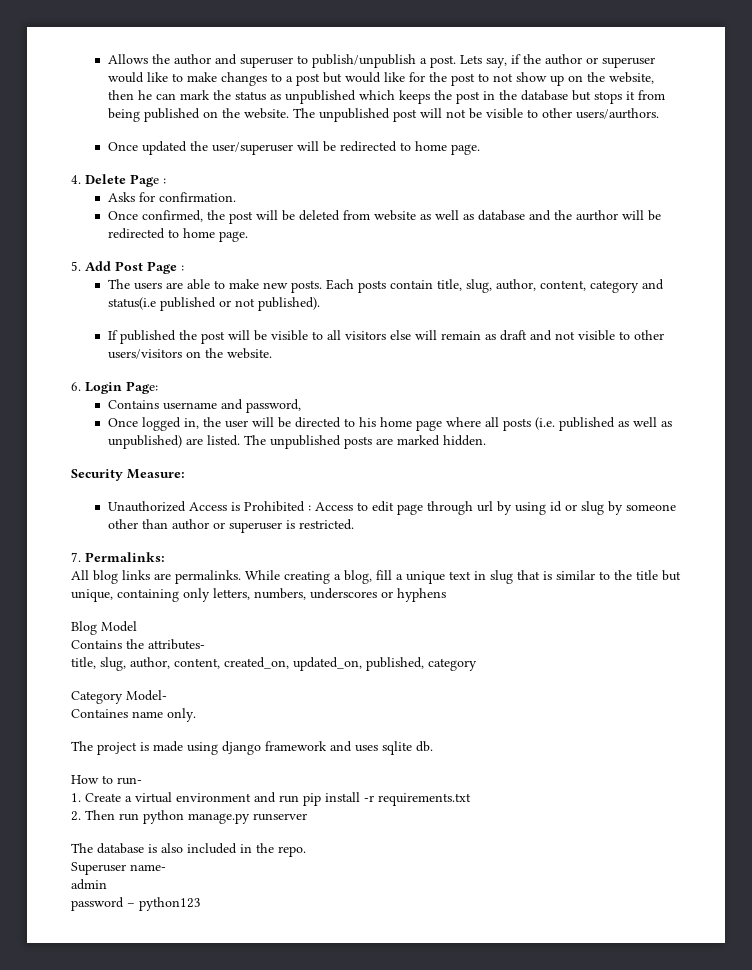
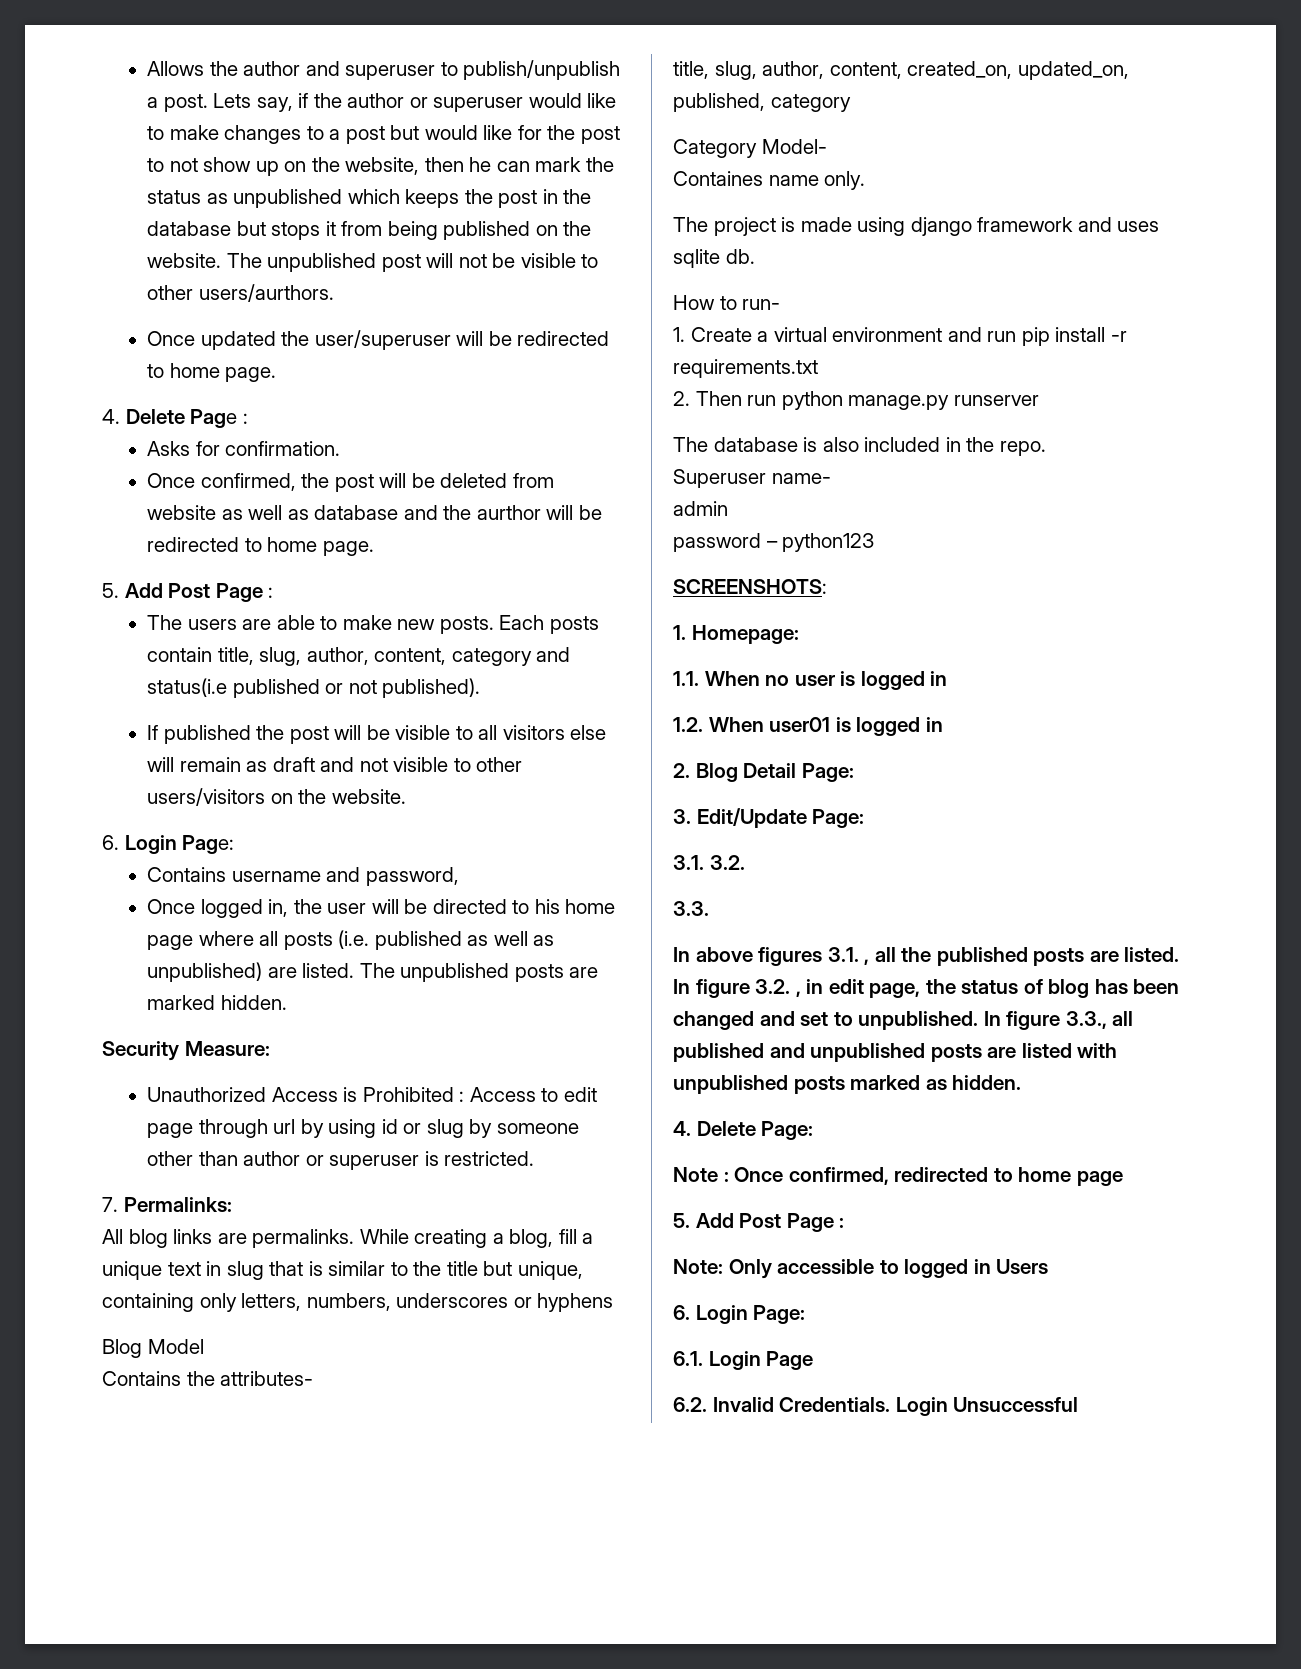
+ SCREENSHOTS:
+ 1. Homepage:
+ 1.1. When no user is logged in
+ 1.2. When user01 is logged in
+ 2. Blog Detail Page:
+ 3. Edit/Update Page:
+ 3.1. 3.2.
+ 3.3.
+ In above figures 3.1. , all the published posts are listed. In figure 3.2. , in edit page, the status of blog has been changed and set to unpublished. In figure 3.3., all published and unpublished posts are listed with unpublished posts marked as hidden.
+ 4. Delete Page:
+ Note : Once confirmed, redirected to home page
+ 5. Add Post Page :
+ Note: Only accessible to logged in Users
+ 6. Login Page:
+ 6.1. Login Page
+ 6.2. Invalid Credentials. Login Unsuccessful

